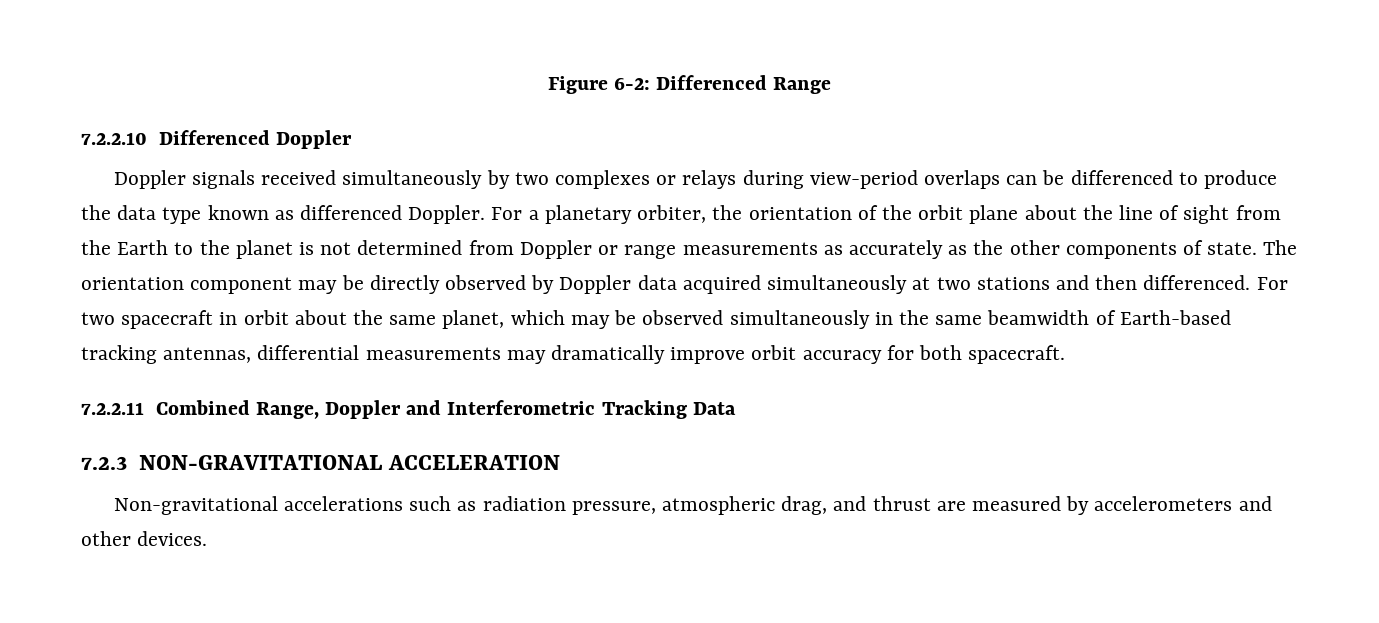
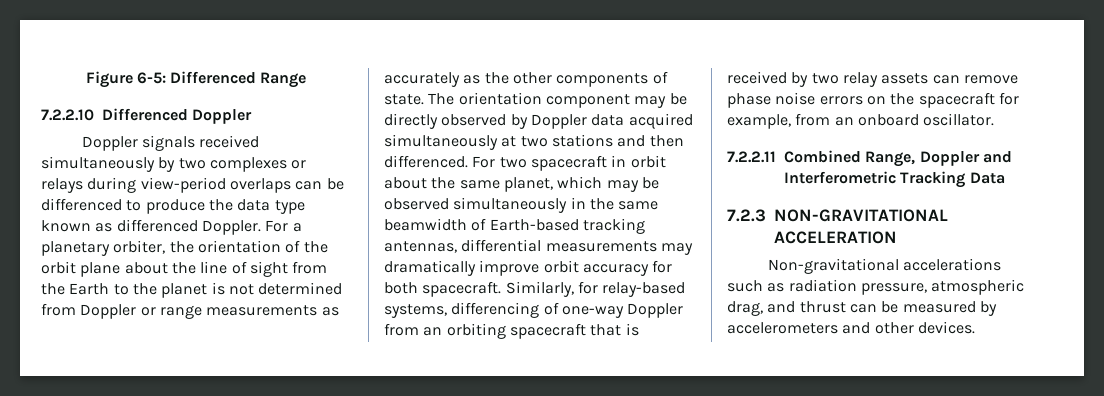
- Figure 6-2: Differenced Range
+ Figure 6-5: Differenced Range
+ Similarly, for relay-based systems, differencing of one-way Doppler from an orbiting spacecraft that is received by two relay assets can remove phase noise errors on the spacecraft for example, from an onboard oscillator.
- Non-gravitational accelerations such as radiation pressure, atmospheric drag, and thrust are measured by accelerometers and other devices.
+ Non-gravitational accelerations such as radiation pressure, atmospheric drag, and thrust can be measured by accelerometers and other devices.

